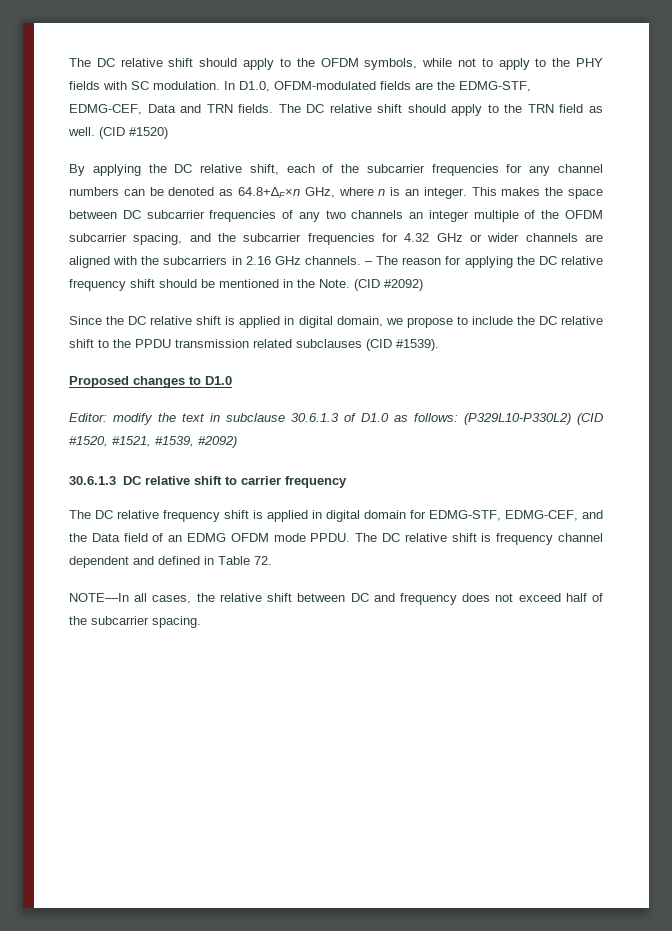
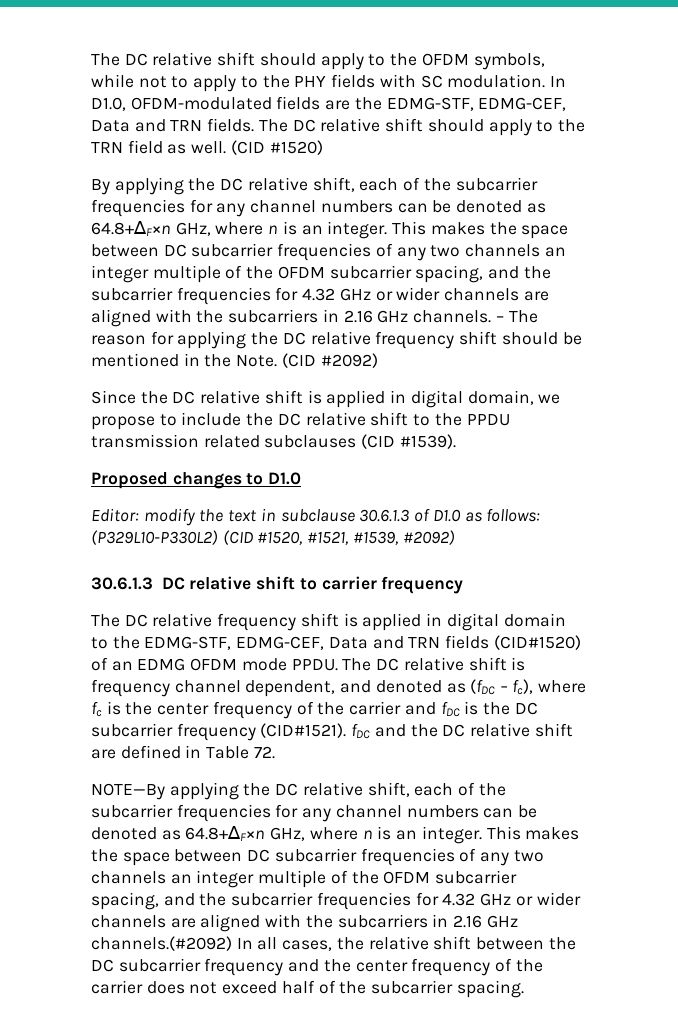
- The DC relative frequency shift is applied in digital domain for EDMG-STF, EDMG-CEF, and the Data field of an EDMG OFDM mode PPDU.
+ The DC relative frequency shift is applied in digital domain to the EDMG-STF, EDMG-CEF, Data and TRN fields (CID#1520) of an EDMG OFDM mode PPDU.
- The DC relative shift is frequency channel dependent and defined in Table 72.
- NOTE—In all cases, the relative shift between DC and frequency does not exceed half of the subcarrier spacing.
+ The DC relative shift is frequency channel dependent, and denoted as (fDC – fc), where fc is the center frequency of the carrier and fDC is the DC subcarrier frequency (CID#1521). fDC and the DC relative shift are defined in Table 72.
+ NOTE—By applying the DC relative shift, each of the subcarrier frequencies for any channel numbers can be denoted as 64.8+∆F×n GHz, where n is an integer. This makes the space between DC subcarrier frequencies of any two channels an integer multiple of the OFDM subcarrier spacing, and the subcarrier frequencies for 4.32 GHz or wider channels are aligned with the subcarriers in 2.16 GHz channels.(#2092) In all cases, the relative shift between the DC subcarrier frequency and the center frequency of the carrier does not exceed half of the subcarrier spacing.

